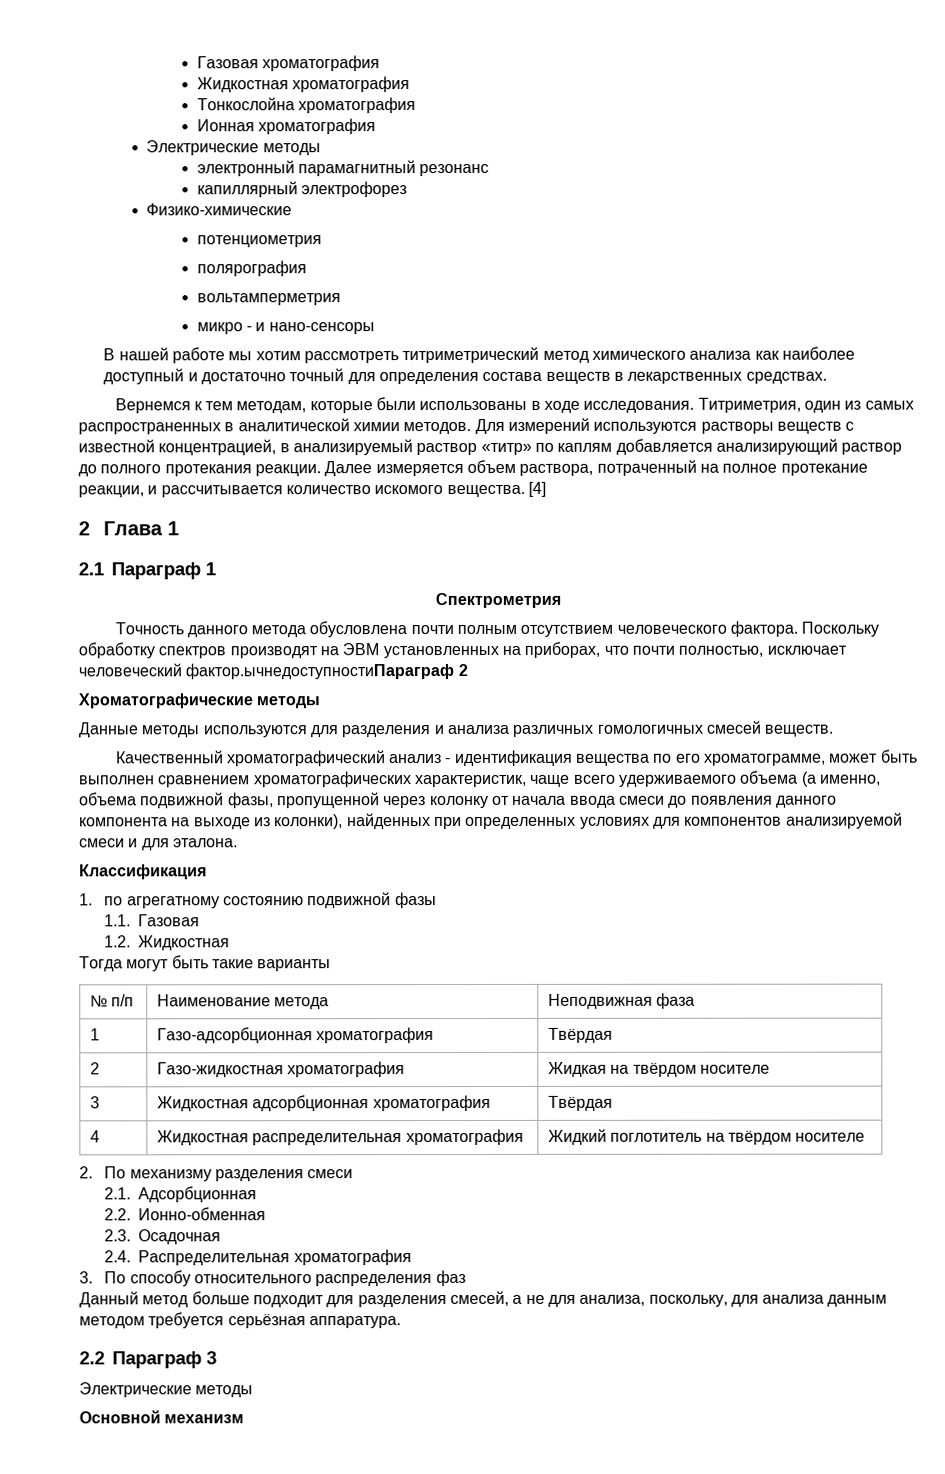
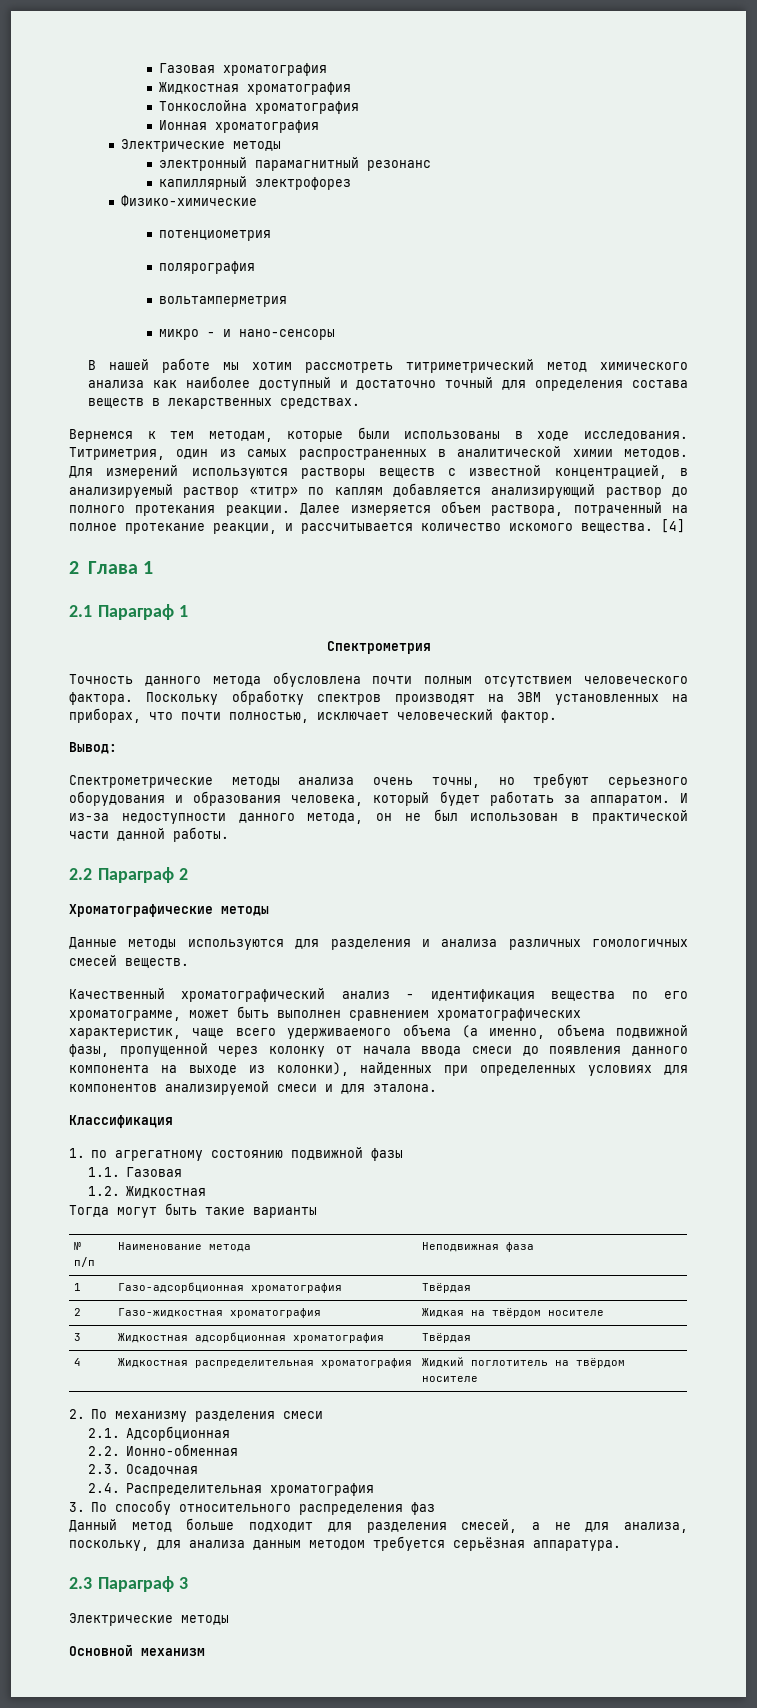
- Поскольку обработку спектров производят на ЭВМ установленных на приборах, что почти полностью, исключает человеческий фактор.ычнедоступностиПараграф 2
+ Поскольку обработку спектров производят на ЭВМ установленных на приборах, что почти полностью, исключает человеческий фактор.
+ Вывод:
+ Спектрометрические методы анализа очень точны, но требуют серьезного оборудования и образования человека, который будет работать за аппаратом. И из-за недоступности данного метода, он не был использован в практической части данной работы.
+ 2.2 Параграф 2
- 2.2 Параграф 3
+ 2.3 Параграф 3

